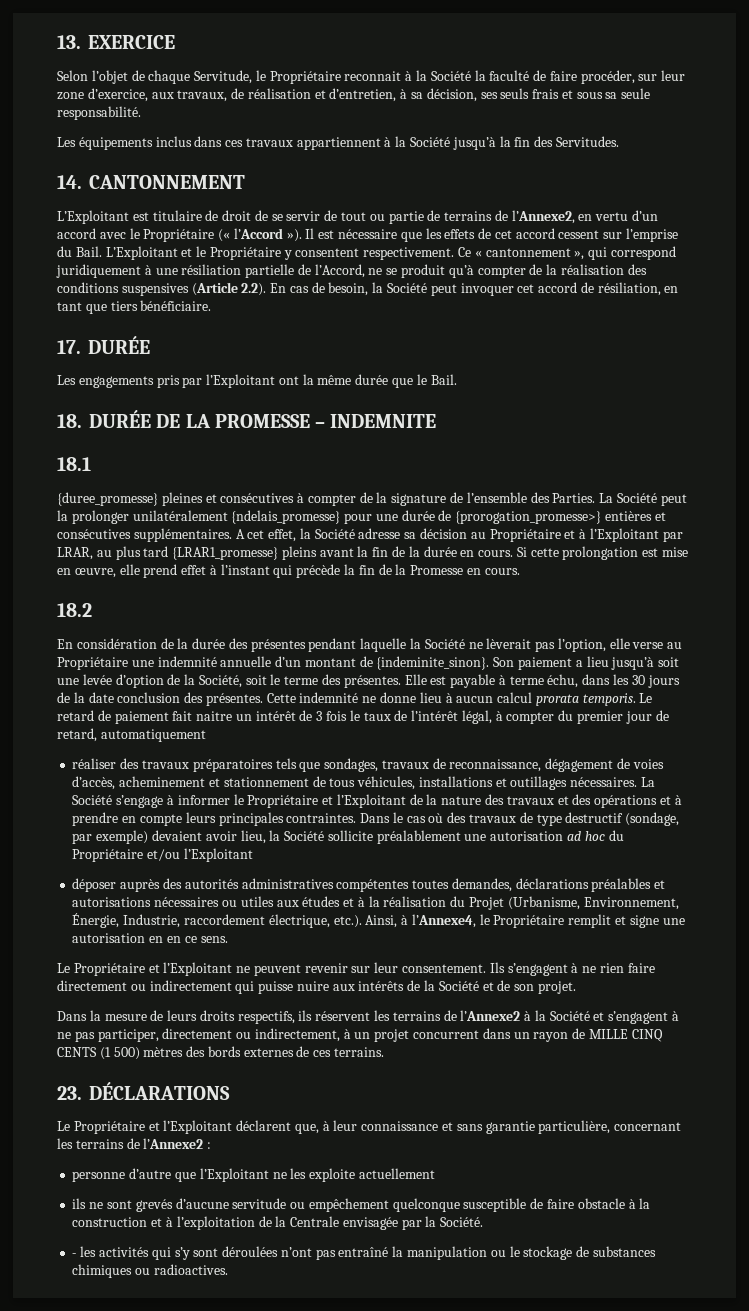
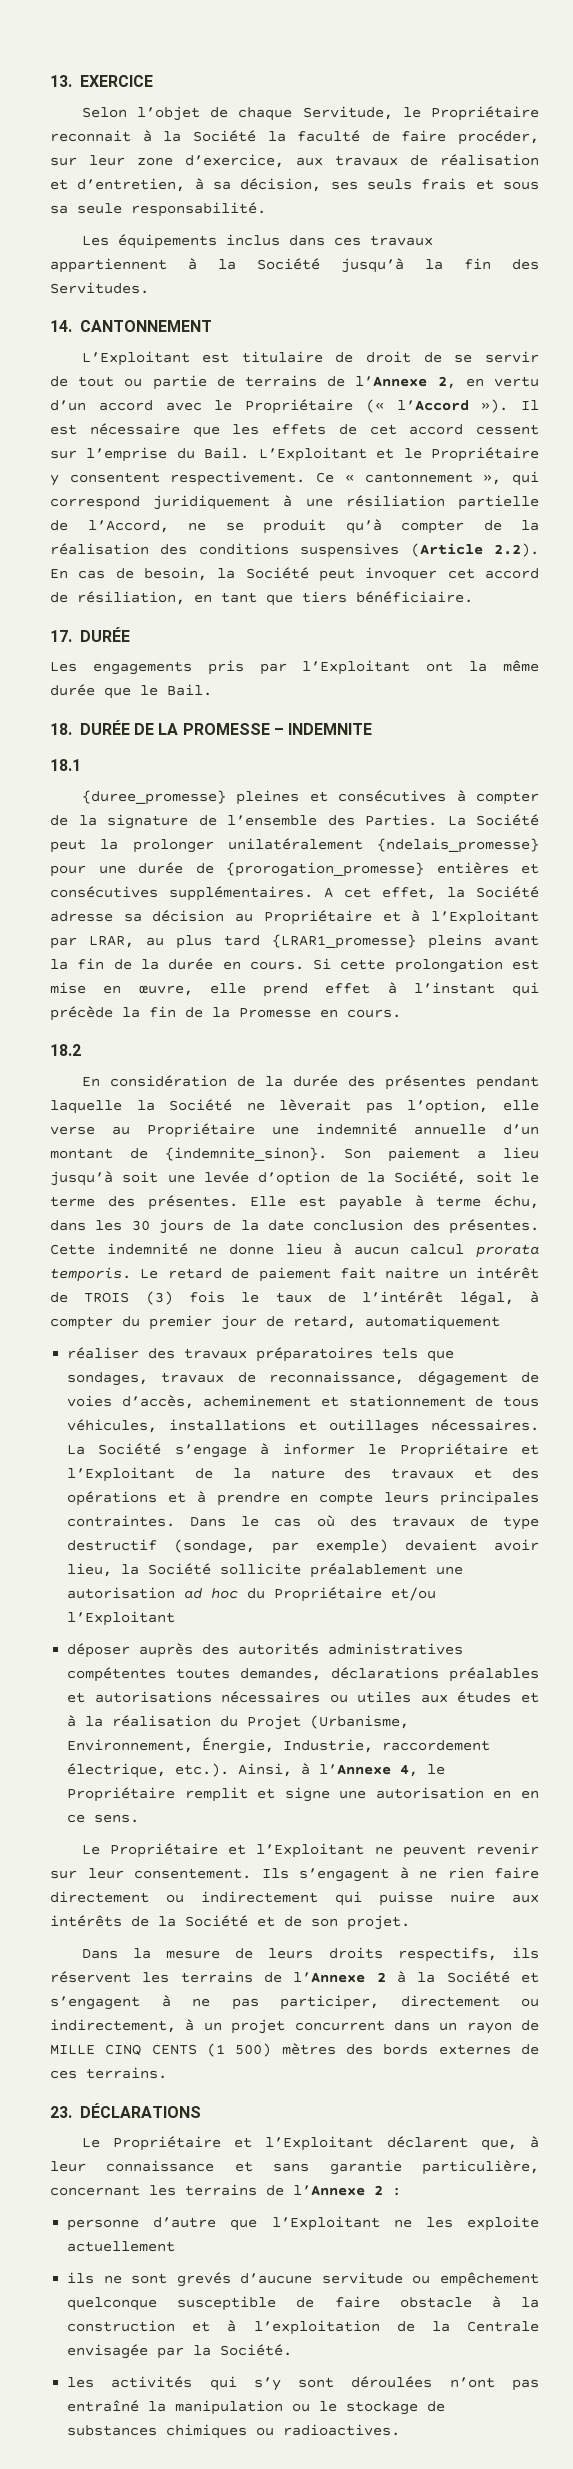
- Selon l’objet de chaque Servitude, le Propriétaire reconnait à la Société la faculté de faire procéder, sur leur zone d’exercice, aux travaux, de réalisation et d’entretien, à sa décision, ses seuls frais et sous sa seule responsabilité.
+ Selon l’objet de chaque Servitude, le Propriétaire reconnait à la Société la faculté de faire procéder, sur leur zone d’exercice, aux travaux de réalisation et d’entretien, à sa décision, ses seuls frais et sous sa seule responsabilité.
- L’Exploitant est titulaire de droit de se servir de tout ou partie de terrains de l’Annexe2, en vertu d’un accord avec le Propriétaire (« l’Accord »).
+ L’Exploitant est titulaire de droit de se servir de tout ou partie de terrains de l’Annexe 2, en vertu d’un accord avec le Propriétaire (« l’Accord »).
- La Société peut la prolonger unilatéralement {ndelais_promesse} pour une durée de {prorogation_promesse>} entières et consécutives supplémentaires.
+ La Société peut la prolonger unilatéralement {ndelais_promesse} pour une durée de {prorogation_promesse} entières et consécutives supplémentaires.
- En considération de la durée des présentes pendant laquelle la Société ne lèverait pas l’option, elle verse au Propriétaire une indemnité annuelle d’un montant de {indeminite_sinon}.
+ En considération de la durée des présentes pendant laquelle la Société ne lèverait pas l’option, elle verse au Propriétaire une indemnité annuelle d’un montant de {indemnite_sinon}.
- Le retard de paiement fait naitre un intérêt de 3 fois le taux de l’intérêt légal, à compter du premier jour de retard, automatiquement
+ Le retard de paiement fait naitre un intérêt de TROIS (3) fois le taux de l’intérêt légal, à compter du premier jour de retard, automatiquement
- déposer auprès des autorités administratives compétentes toutes demandes, déclarations préalables et autorisations nécessaires ou utiles aux études et à la réalisation du Projet (Urbanisme, Environnement, Énergie, Industrie, raccordement électrique, etc.). Ainsi, à l’Annexe4, le Propriétaire remplit et signe une autorisation en en ce sens.
+ déposer auprès des autorités administratives compétentes toutes demandes, déclarations préalables et autorisations nécessaires ou utiles aux études et à la réalisation du Projet (Urbanisme, Environnement, Énergie, Industrie, raccordement électrique, etc.). Ainsi, à l’Annexe 4, le Propriétaire remplit et signe une autorisation en en ce sens.
- Dans la mesure de leurs droits respectifs, ils réservent les terrains de l’Annexe2 à la Société et s’engagent à ne pas participer, directement ou indirectement, à un projet concurrent dans un rayon de MILLE CINQ CENTS (1 500) mètres des bords externes de ces terrains.
+ Dans la mesure de leurs droits respectifs, ils réservent les terrains de l’Annexe 2 à la Société et s’engagent à ne pas participer, directement ou indirectement, à un projet concurrent dans un rayon de MILLE CINQ CENTS (1 500) mètres des bords externes de ces terrains.
- Le Propriétaire et l’Exploitant déclarent que, à leur connaissance et sans garantie particulière, concernant les terrains de l’Annexe2 :
+ Le Propriétaire et l’Exploitant déclarent que, à leur connaissance et sans garantie particulière, concernant les terrains de l’Annexe 2 :
- - les activités qui s’y sont déroulées n’ont pas entraîné la manipulation ou le stockage de substances chimiques ou radioactives.
+ les activités qui s’y sont déroulées n’ont pas entraîné la manipulation ou le stockage de substances chimiques ou radioactives.

